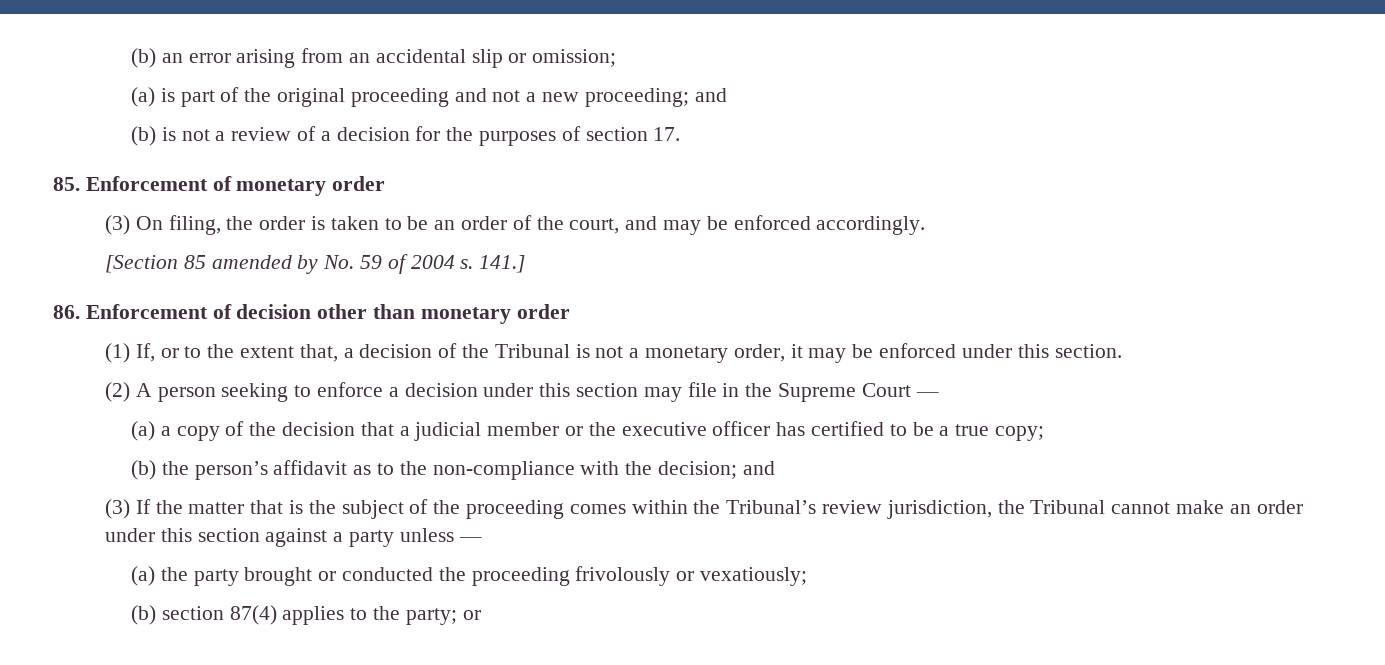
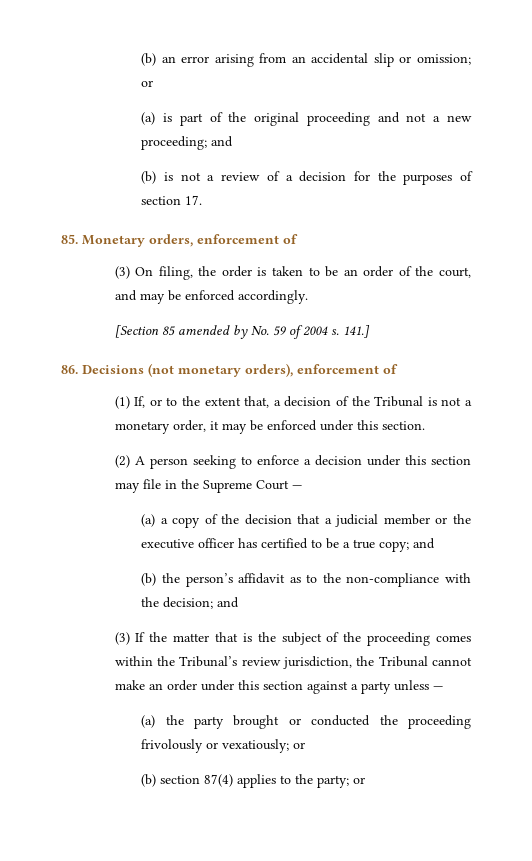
- (b) an error arising from an accidental slip or omission;
+ (b) an error arising from an accidental slip or omission; or
- 85. Enforcement of monetary order
+ 85. Monetary orders, enforcement of
- 86. Enforcement of decision other than monetary order
+ 86. Decisions (not monetary orders), enforcement of
- (a) a copy of the decision that a judicial member or the executive officer has certified to be a true copy;
+ (a) a copy of the decision that a judicial member or the executive officer has certified to be a true copy; and
- (a) the party brought or conducted the proceeding frivolously or vexatiously;
+ (a) the party brought or conducted the proceeding frivolously or vexatiously; or

